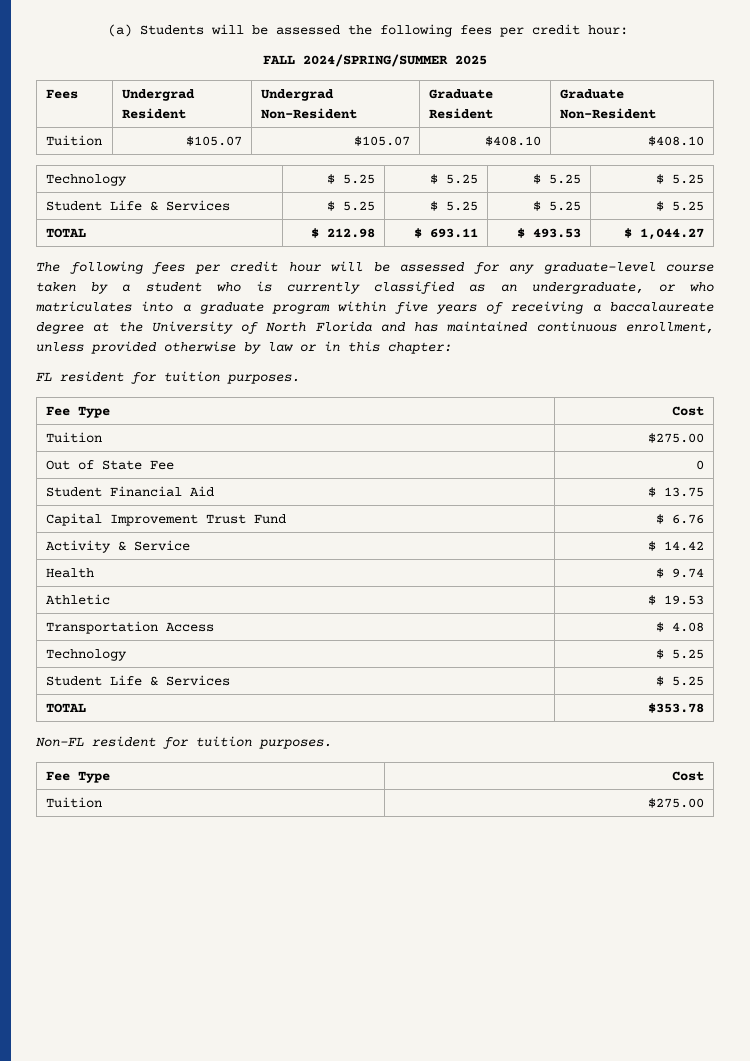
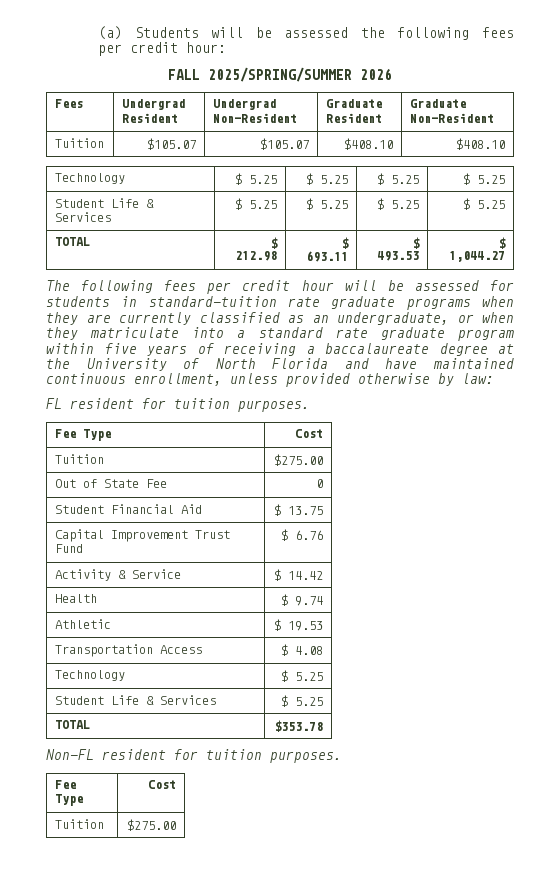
- FALL 2024/SPRING/SUMMER 2025
+ FALL 2025/SPRING/SUMMER 2026
- The following fees per credit hour will be assessed for any graduate-level course taken by a student who is currently classified as an undergraduate, or who matriculates into a graduate program within five years of receiving a baccalaureate degree at the University of North Florida and has maintained continuous enrollment, unless provided otherwise by law or in this chapter:
+ The following fees per credit hour will be assessed for students in standard-tuition rate graduate programs when they are currently classified as an undergraduate, or when they matriculate into a standard rate graduate program within five years of receiving a baccalaureate degree at the University of North Florida and have maintained continuous enrollment, unless provided otherwise by law:

